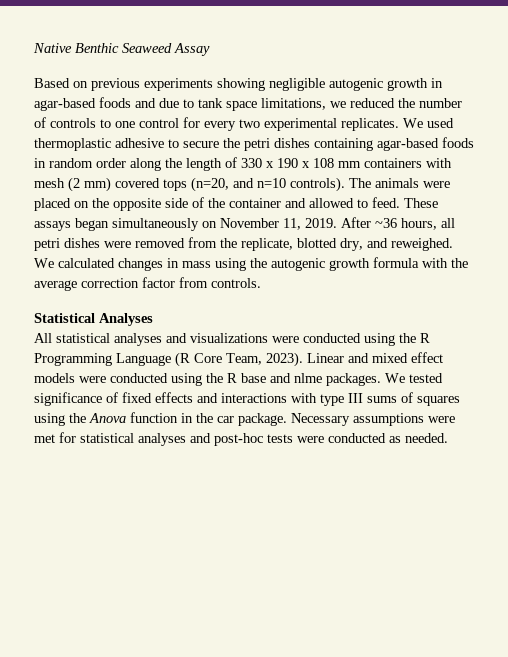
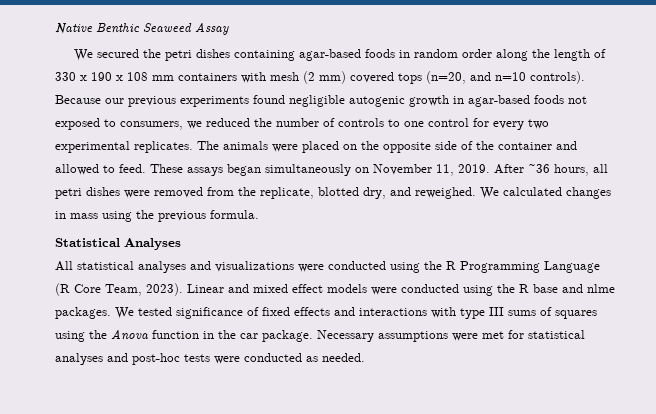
- Based on previous experiments showing negligible autogenic growth in agar-based foods and due to tank space limitations, we reduced the number of controls to one control for every two experimental replicates. We used thermoplastic adhesive to secure the petri dishes containing agar-based foods in random order along the length of 330 x 190 x 108 mm containers with mesh (2 mm) covered tops (n=20, and n=10 controls).
+ We secured the petri dishes containing agar-based foods in random order along the length of 330 x 190 x 108 mm containers with mesh (2 mm) covered tops (n=20, and n=10 controls).
+ Because our previous experiments found negligible autogenic growth in agar-based foods not exposed to consumers, we reduced the number of controls to one control for every two experimental replicates.
- We calculated changes in mass using the autogenic growth formula with the average correction factor from controls.
+ We calculated changes in mass using the previous formula.

